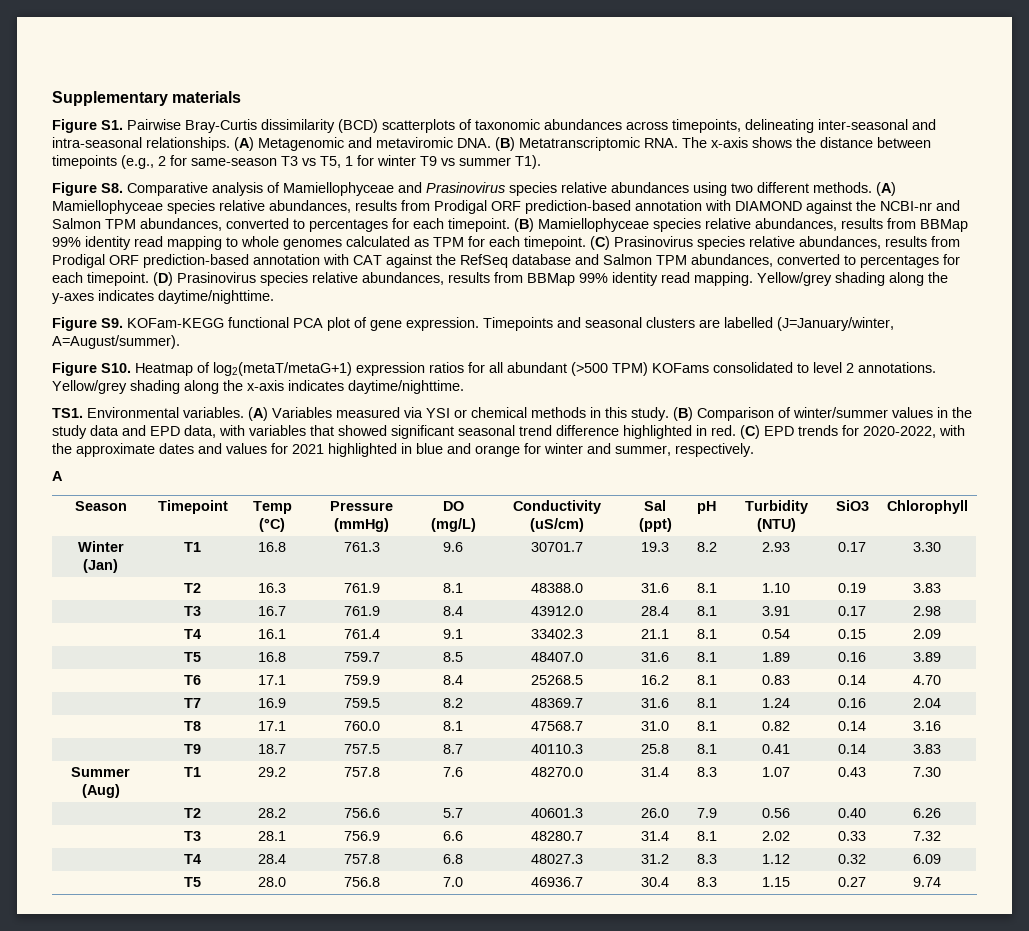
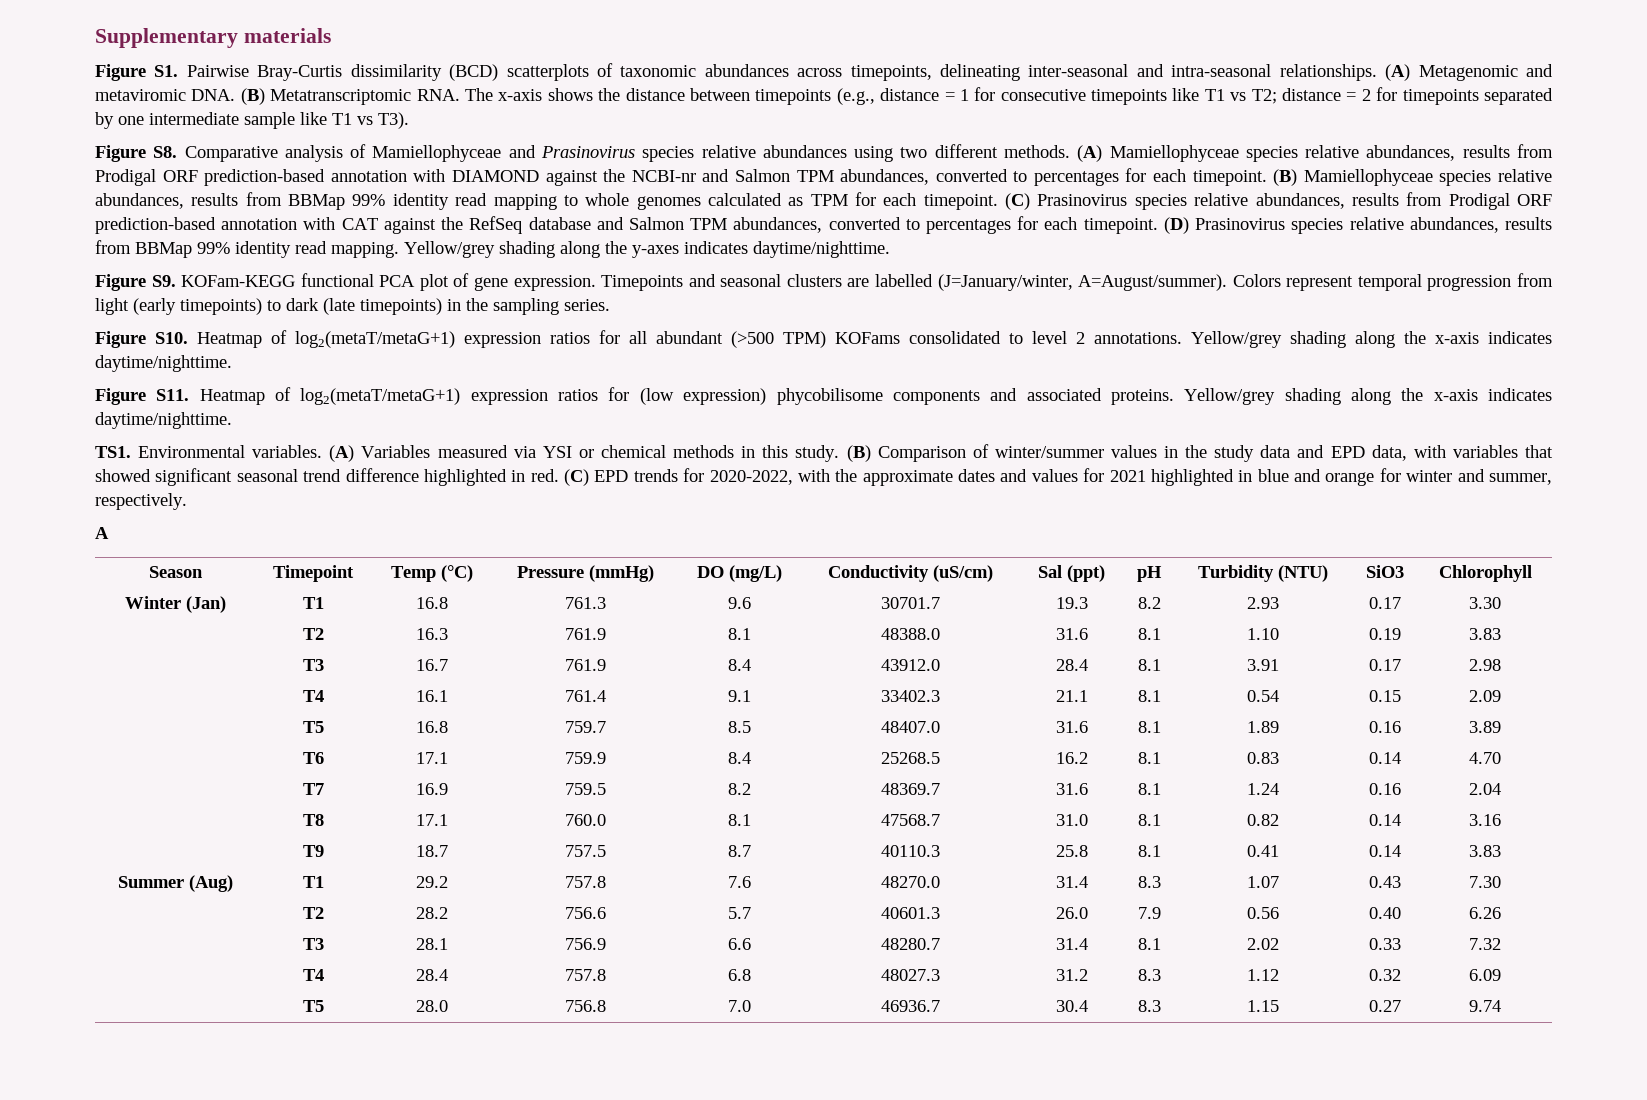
- (A) Metagenomic and metaviromic DNA. (B) Metatranscriptomic RNA. The x-axis shows the distance between timepoints (e.g., 2 for same-season T3 vs T5, 1 for winter T9 vs summer T1).
+ (A) Metagenomic and metaviromic DNA. (B) Metatranscriptomic RNA. The x-axis shows the distance between timepoints (e.g., distance = 1 for consecutive timepoints like T1 vs T2; distance = 2 for timepoints separated by one intermediate sample like T1 vs T3).
+ Colors represent temporal progression from light (early timepoints) to dark (late timepoints) in the sampling series.
+ Figure S11. Heatmap of log2(metaT/metaG+1) expression ratios for (low expression) phycobilisome components and associated proteins. Yellow/grey shading along the x-axis indicates daytime/nighttime.

